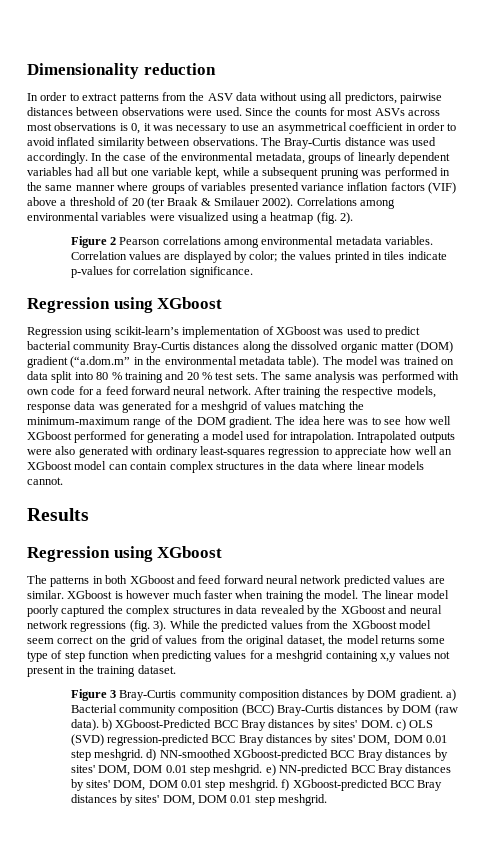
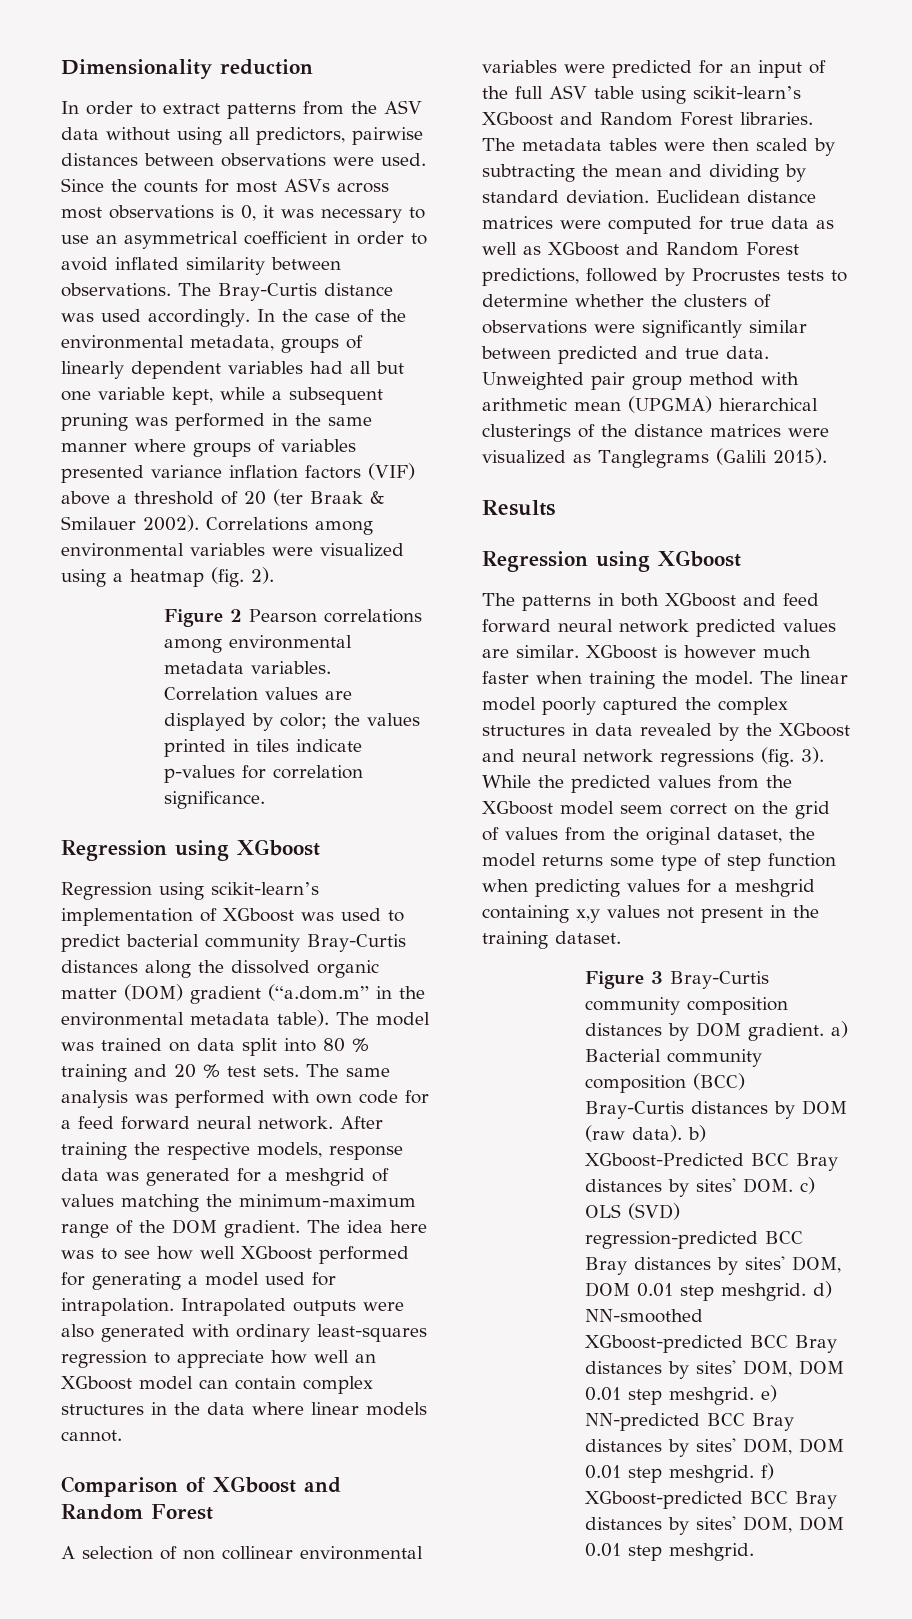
+ Comparison of XGboost and Random Forest
+ A selection of non collinear environmental variables were predicted for an input of the full ASV table using scikit-learn’s XGboost and Random Forest libraries. The metadata tables were then scaled by subtracting the mean and dividing by standard deviation. Euclidean distance matrices were computed for true data as well as XGboost and Random Forest predictions, followed by Procrustes tests to determine whether the clusters of observations were significantly similar between predicted and true data. Unweighted pair group method with arithmetic mean (UPGMA) hierarchical clusterings of the distance matrices were visualized as Tanglegrams (Galili 2015).

